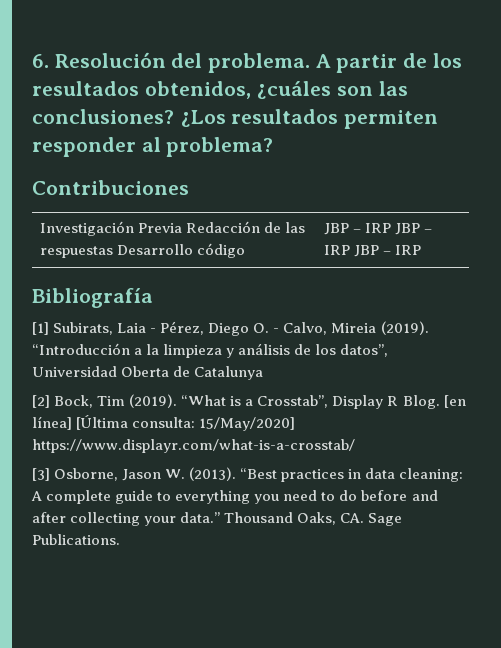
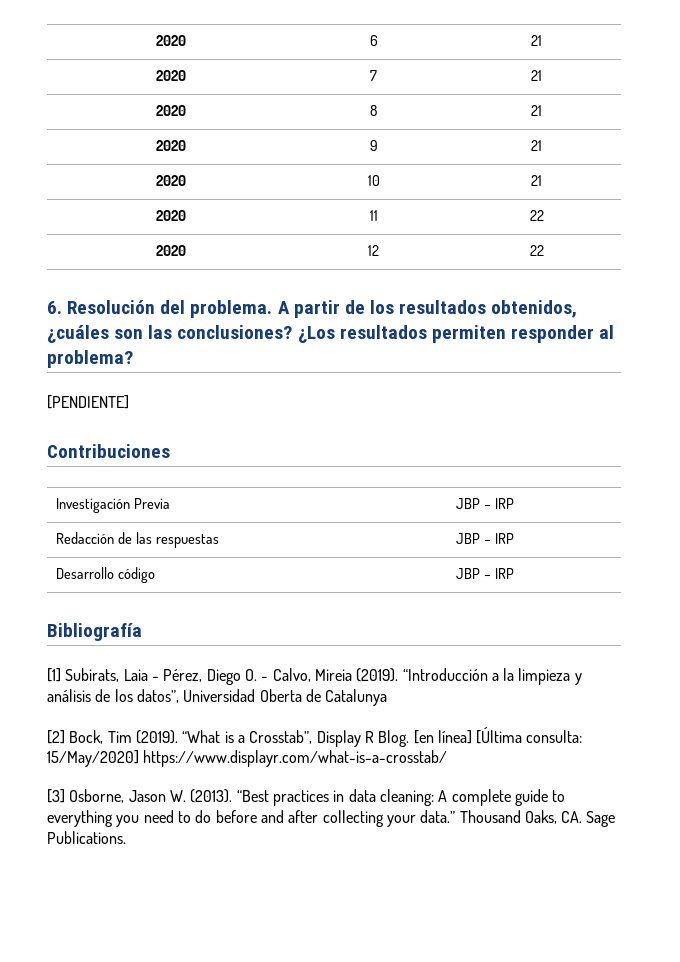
+ 2020 | 6 | 21
+ 2020 | 7 | 21
+ 2020 | 8 | 21
+ 2020 | 9 | 21
+ 2020 | 10 | 21
+ 2020 | 11 | 22
+ 2020 | 12 | 22
+ [PENDIENTE]
- Investigación Previa Redacción de las respuestas Desarrollo código | JBP – IRP JBP – IRP JBP – IRP
+ Investigación Previa | JBP – IRP
+ Redacción de las respuestas | JBP – IRP
+ Desarrollo código | JBP – IRP

